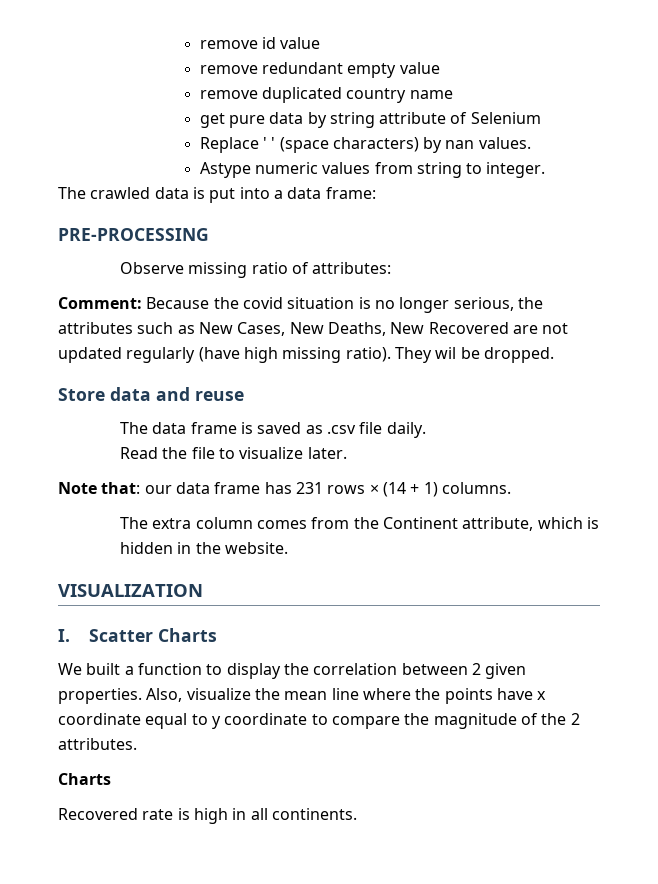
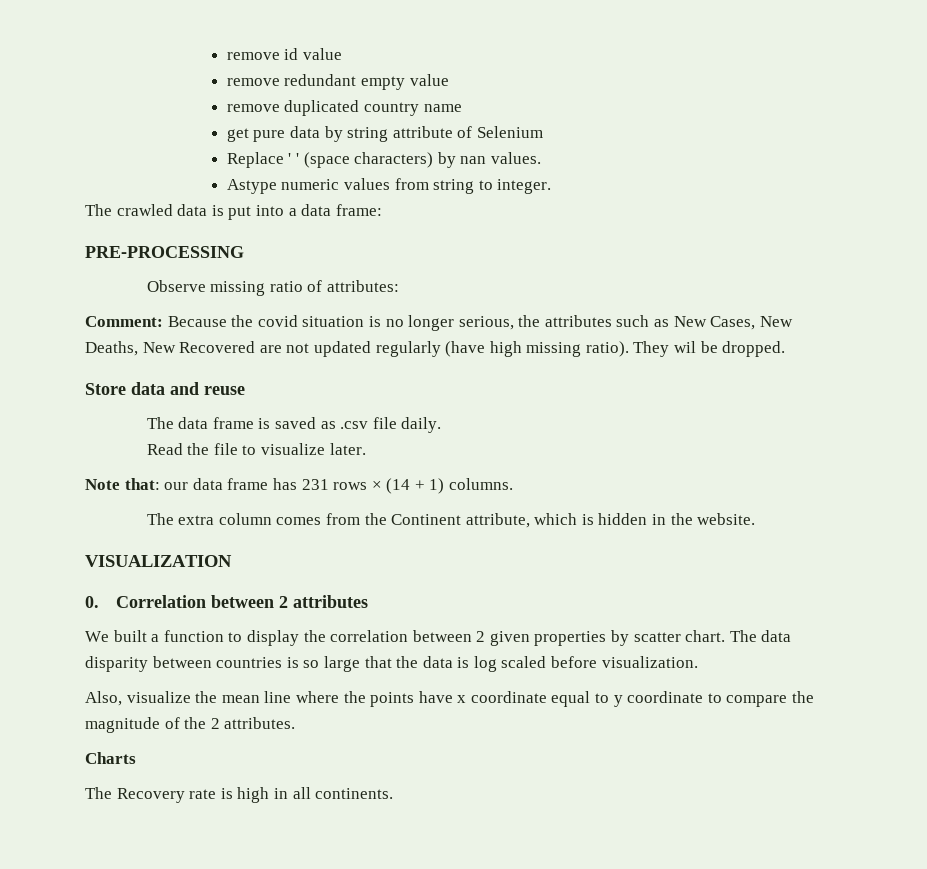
- I. Scatter Charts
+ 0. Correlation between 2 attributes
- We built a function to display the correlation between 2 given properties. Also, visualize the mean line where the points have x coordinate equal to y coordinate to compare the magnitude of the 2 attributes.
+ We built a function to display the correlation between 2 given properties by scatter chart. The data disparity between countries is so large that the data is log scaled before visualization.
+ Also, visualize the mean line where the points have x coordinate equal to y coordinate to compare the magnitude of the 2 attributes.
- Recovered rate is high in all continents.
+ The Recovery rate is high in all continents.

